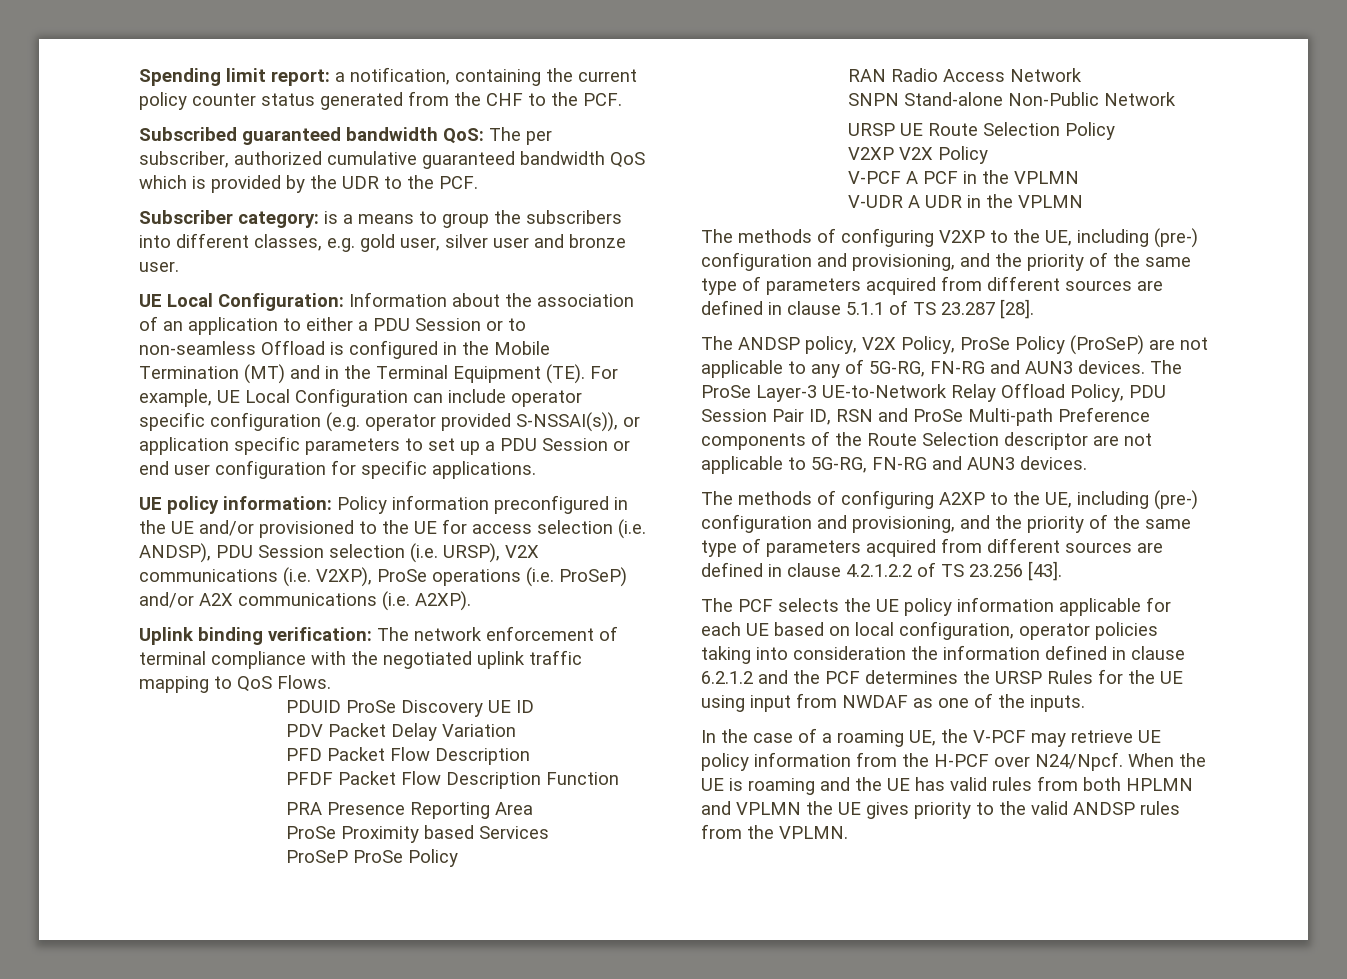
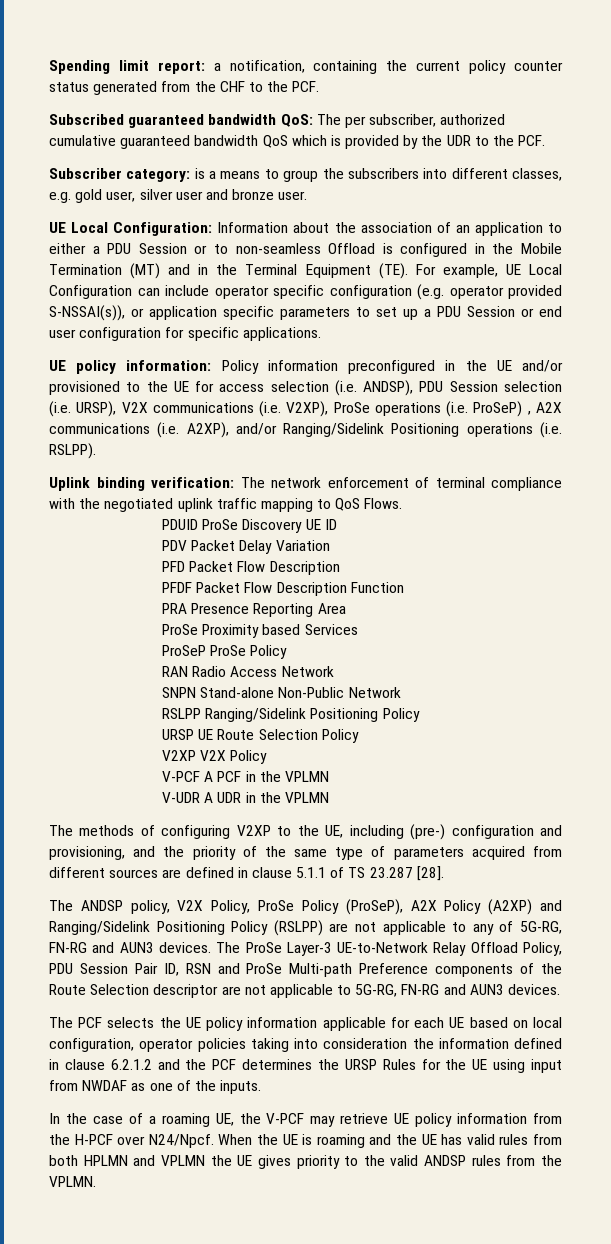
- UE policy information: Policy information preconfigured in the UE and/or provisioned to the UE for access selection (i.e. ANDSP), PDU Session selection (i.e. URSP), V2X communications (i.e. V2XP), ProSe operations (i.e. ProSeP) and/or A2X communications (i.e. A2XP).
+ UE policy information: Policy information preconfigured in the UE and/or provisioned to the UE for access selection (i.e. ANDSP), PDU Session selection (i.e. URSP), V2X communications (i.e. V2XP), ProSe operations (i.e. ProSeP) , A2X communications (i.e. A2XP), and/or Ranging/Sidelink Positioning operations (i.e. RSLPP).
+ RSLPP Ranging/Sidelink Positioning Policy
- The ANDSP policy, V2X Policy, ProSe Policy (ProSeP) are not applicable to any of 5G-RG, FN-RG and AUN3 devices.
+ The ANDSP policy, V2X Policy, ProSe Policy (ProSeP), A2X Policy (A2XP) and Ranging/Sidelink Positioning Policy (RSLPP) are not applicable to any of 5G-RG, FN-RG and AUN3 devices.
- The methods of configuring A2XP to the UE, including (pre-) configuration and provisioning, and the priority of the same type of parameters acquired from different sources are defined in clause 4.2.1.2.2 of TS 23.256 [43].

